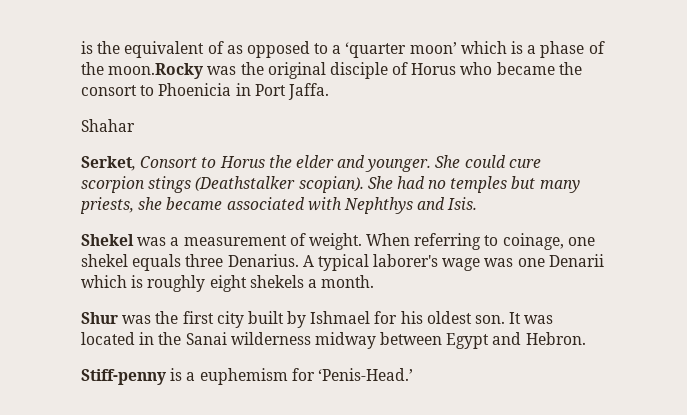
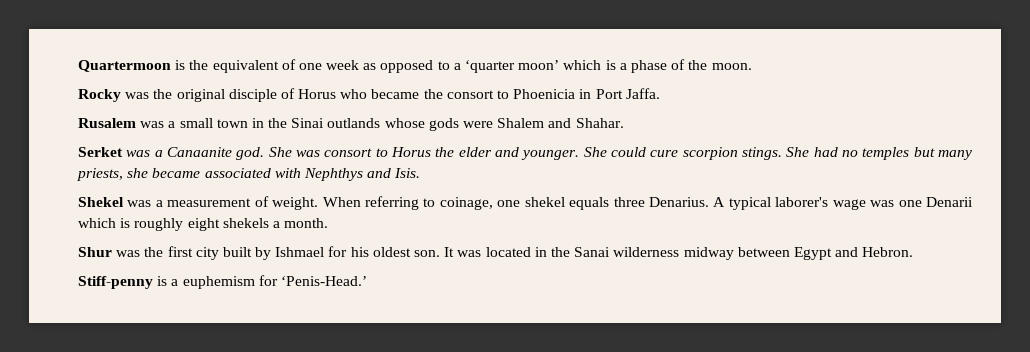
- is the equivalent of as opposed to a ‘quarter moon’ which is a phase of the moon.Rocky was the original disciple of Horus who became the consort to Phoenicia in Port Jaffa.
+ Quartermoon is the equivalent of one week as opposed to a ‘quarter moon’ which is a phase of the moon.
+ Rocky was the original disciple of Horus who became the consort to Phoenicia in Port Jaffa.
- Shahar
- Serket, Consort to Horus the elder and younger.
+ Rusalem was a small town in the Sinai outlands whose gods were Shalem and Shahar.
+ Serket was a Canaanite god. She was consort to Horus the elder and younger.
- She could cure scorpion stings (Deathstalker scopian).
+ She could cure scorpion stings.

